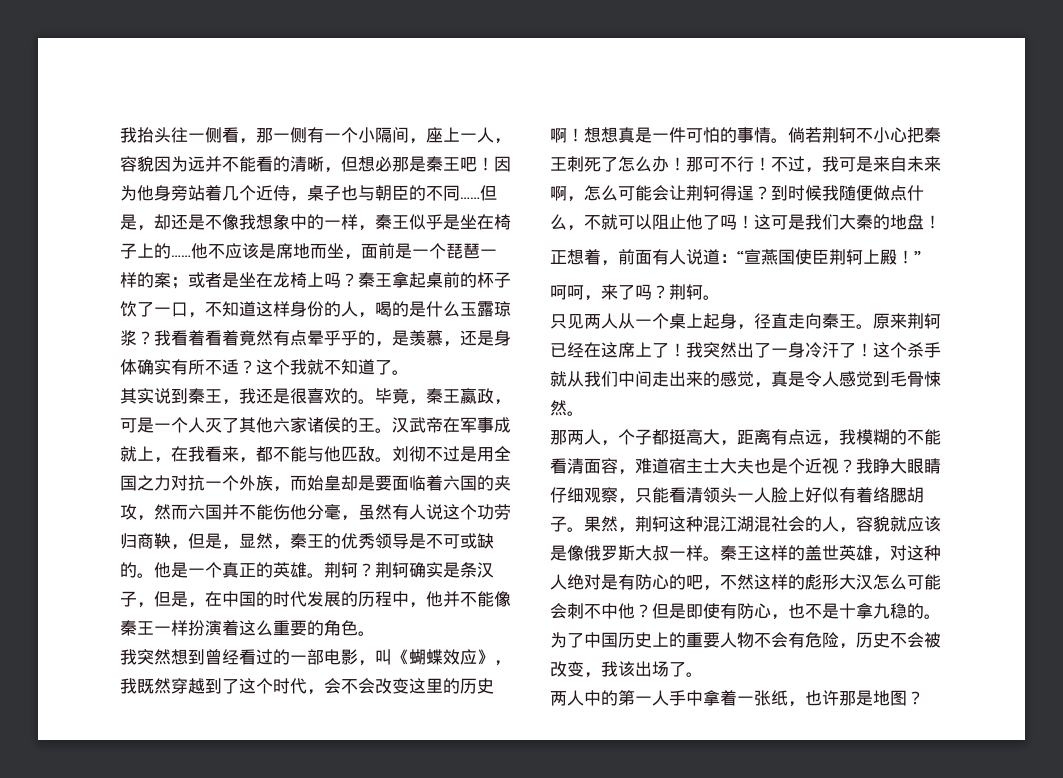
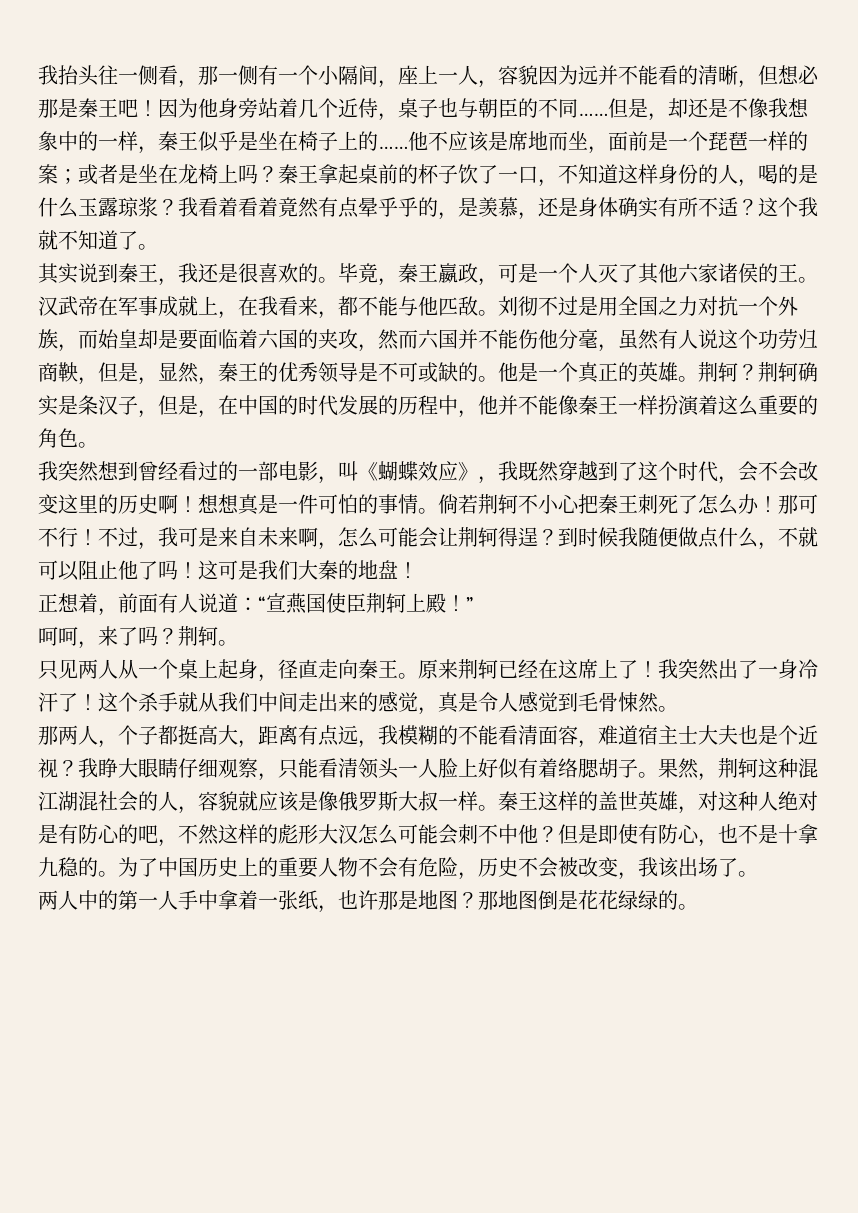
+ 那地图倒是花花绿绿的。

